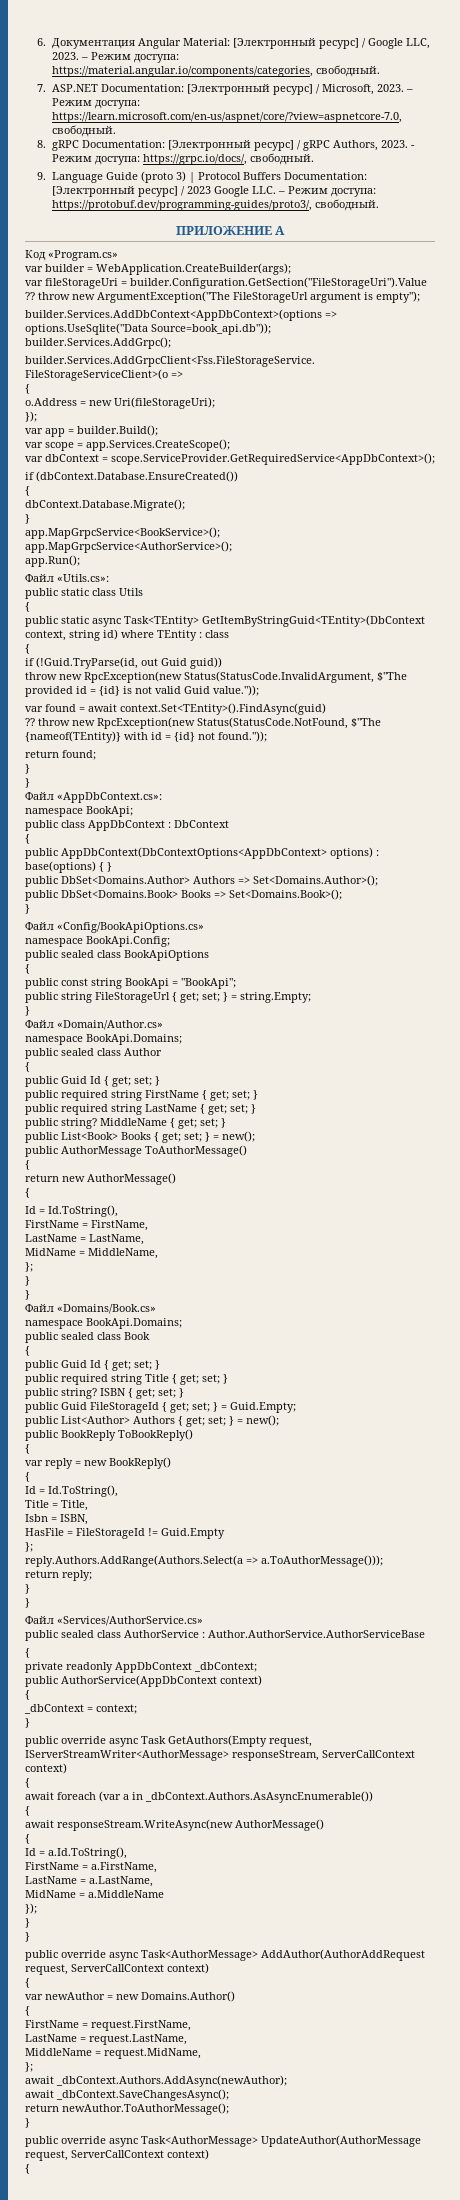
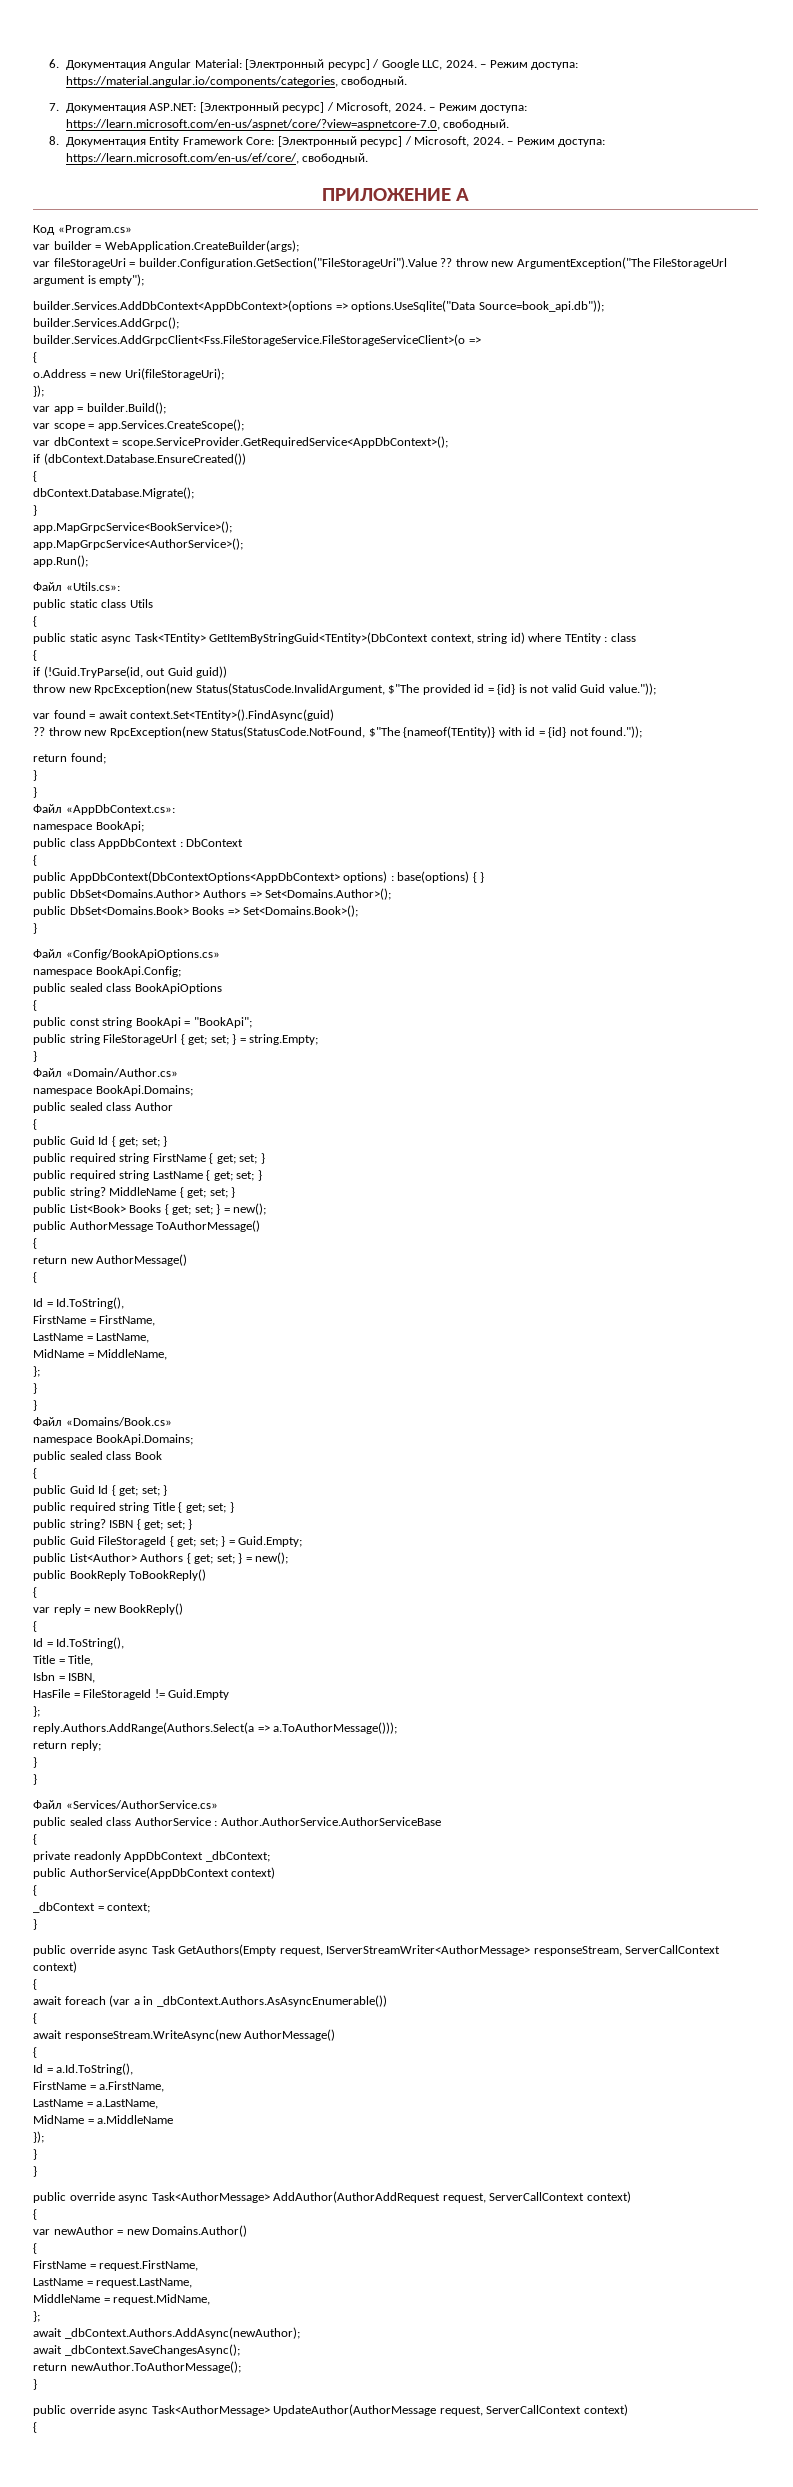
- 6. Документация Angular Material: [Электронный ресурс] / Google LLC, 2023.
+ 6. Документация Angular Material: [Электронный ресурс] / Google LLC, 2024.
- 7. ASP.NET Documentation: [Электронный ресурс] / Microsoft, 2023.
+ 7. Документация ASP.NET: [Электронный ресурс] / Microsoft, 2024.
- 8. gRPC Documentation: [Электронный ресурс] / gRPC Authors, 2023. - Режим доступа: https://grpc.io/docs/, свободный.
- 9. Language Guide (proto 3) | Protocol Buffers Documentation: [Электронный ресурс] / 2023 Google LLC. – Режим доступа: https://protobuf.dev/programming-guides/proto3/, свободный.
+ 8. Документация Entity Framework Core: [Электронный ресурс] / Microsoft, 2024. – Режим доступа: https://learn.microsoft.com/en-us/ef/core/, свободный.

